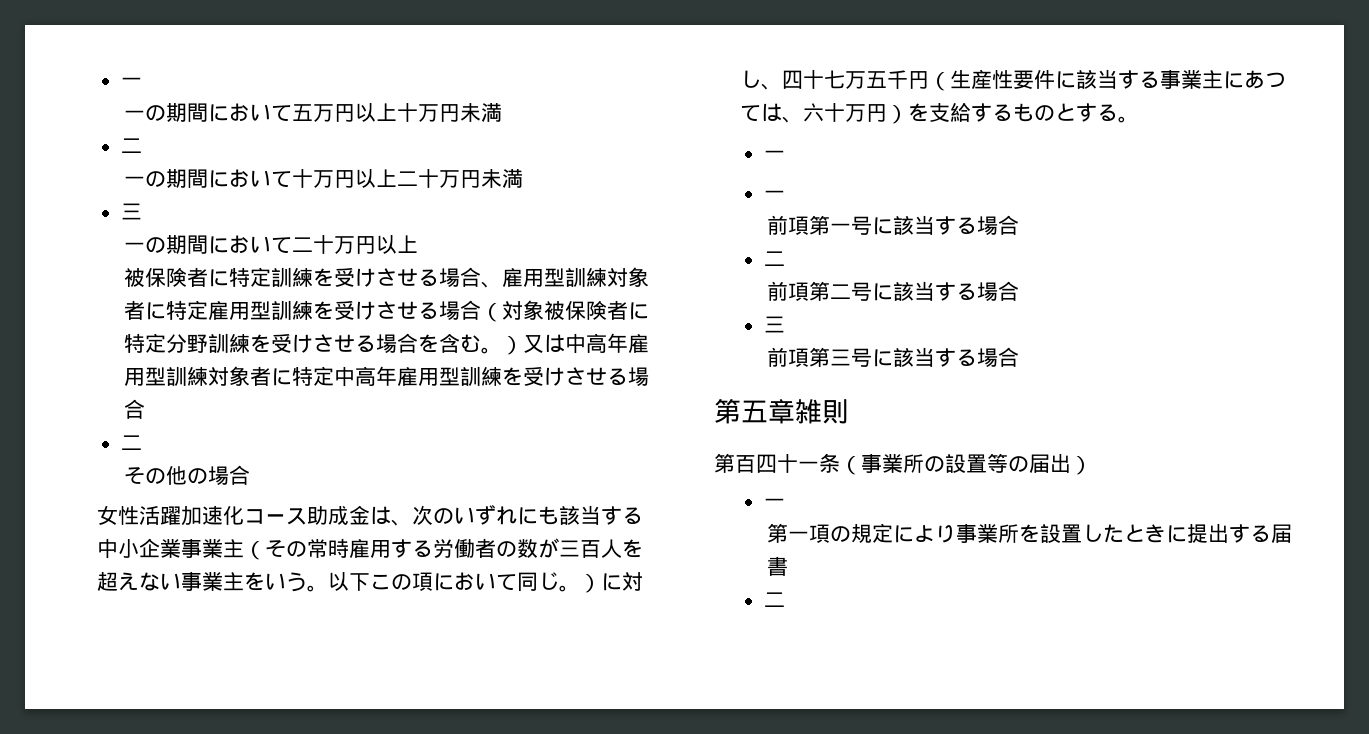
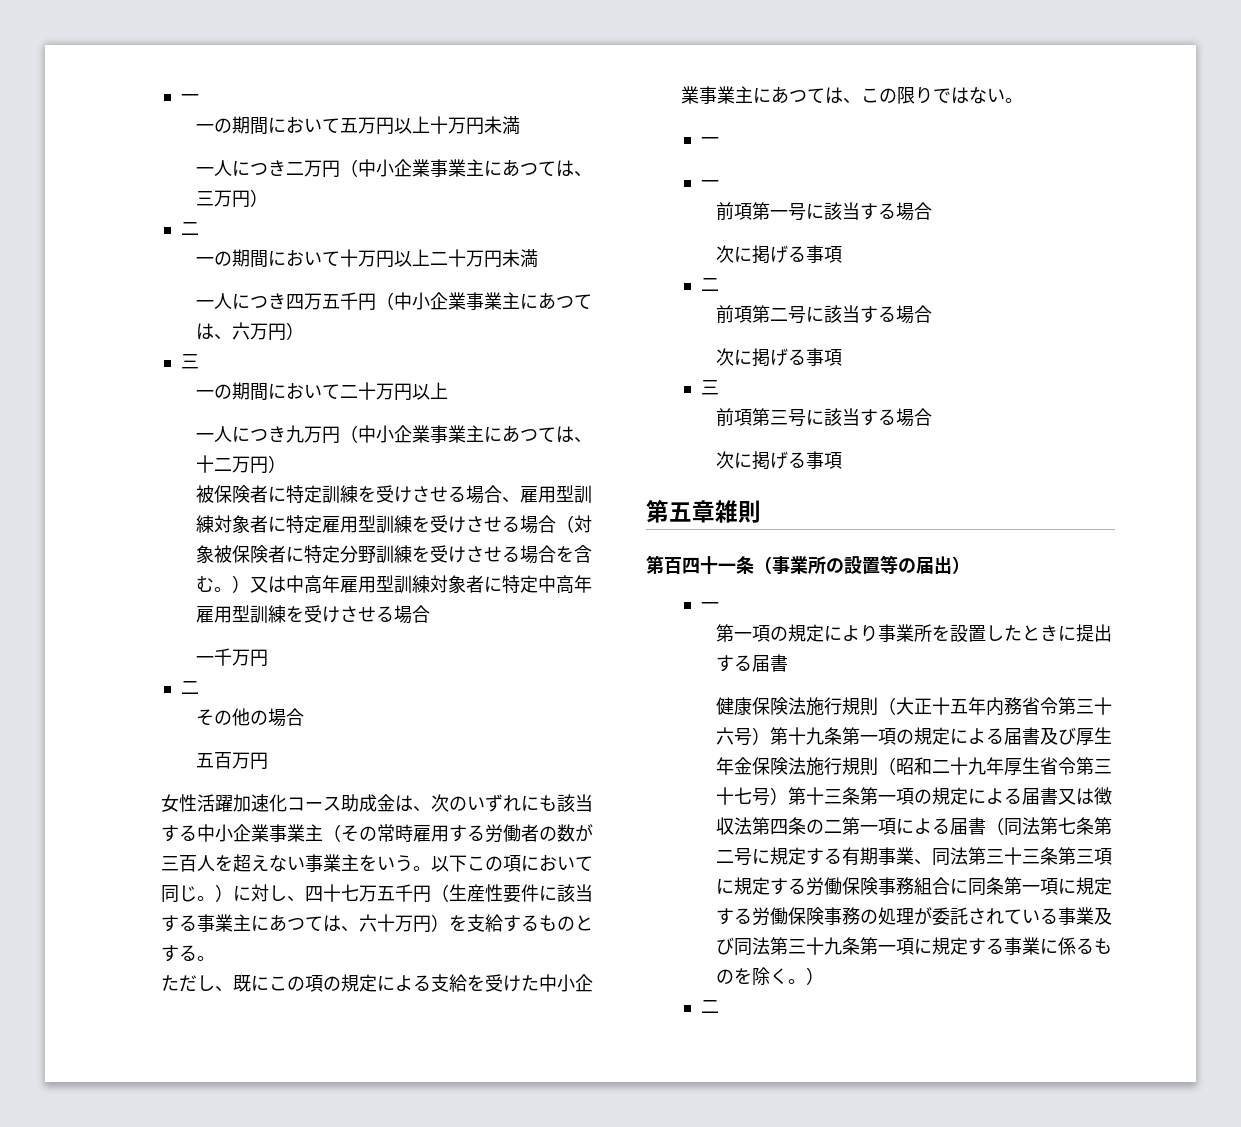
+ 一人につき二万円（中小企業事業主にあつては、三万円）
+ 一人につき四万五千円（中小企業事業主にあつては、六万円）
+ 一人につき九万円（中小企業事業主にあつては、十二万円）
+ 一千万円
+ 五百万円
+ ただし、既にこの項の規定による支給を受けた中小企業事業主にあつては、この限りではない。
  前項第一号に該当する場合
+ 次に掲げる事項
  前項第二号に該当する場合
+ 次に掲げる事項
  前項第三号に該当する場合
+ 次に掲げる事項
+ 健康保険法施行規則（大正十五年内務省令第三十六号）第十九条第一項の規定による届書及び厚生年金保険法施行規則（昭和二十九年厚生省令第三十七号）第十三条第一項の規定による届書又は徴収法第四条の二第一項による届書（同法第七条第二号に規定する有期事業、同法第三十三条第三項に規定する労働保険事務組合に同条第一項に規定する労働保険事務の処理が委託されている事業及び同法第三十九条第一項に規定する事業に係るものを除く。）

